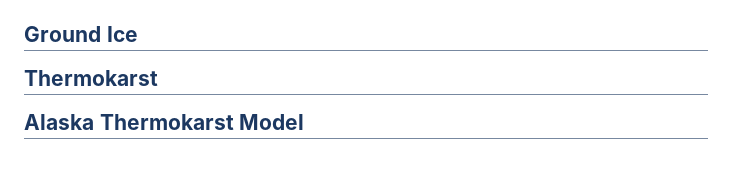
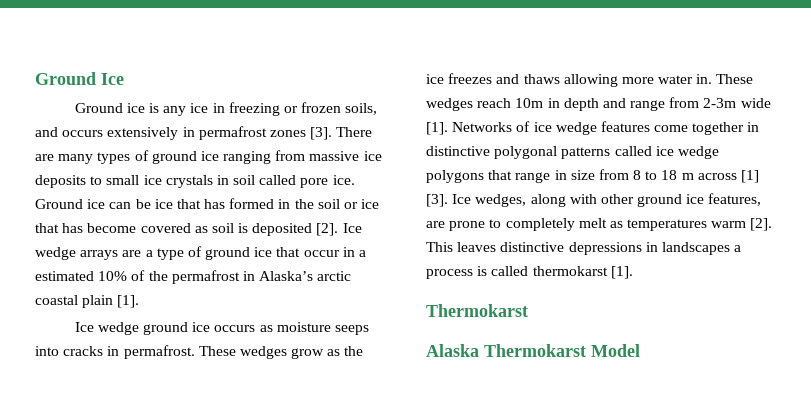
+ Ground ice is any ice in freezing or frozen soils, and occurs extensively in permafrost zones [3]. There are many types of ground ice ranging from massive ice deposits to small ice crystals in soil called pore ice. Ground ice can be ice that has formed in the soil or ice that has become covered as soil is deposited [2]. Ice wedge arrays are a type of ground ice that occur in a estimated 10% of the permafrost in Alaska’s arctic coastal plain [1].
+ Ice wedge ground ice occurs as moisture seeps into cracks in permafrost. These wedges grow as the ice freezes and thaws allowing more water in. These wedges reach 10m in depth and range from 2-3m wide [1]. Networks of ice wedge features come together in distinctive polygonal patterns called ice wedge polygons that range in size from 8 to 18 m across [1] [3]. Ice wedges, along with other ground ice features, are prone to completely melt as temperatures warm [2]. This leaves distinctive depressions in landscapes a process is called thermokarst [1].

